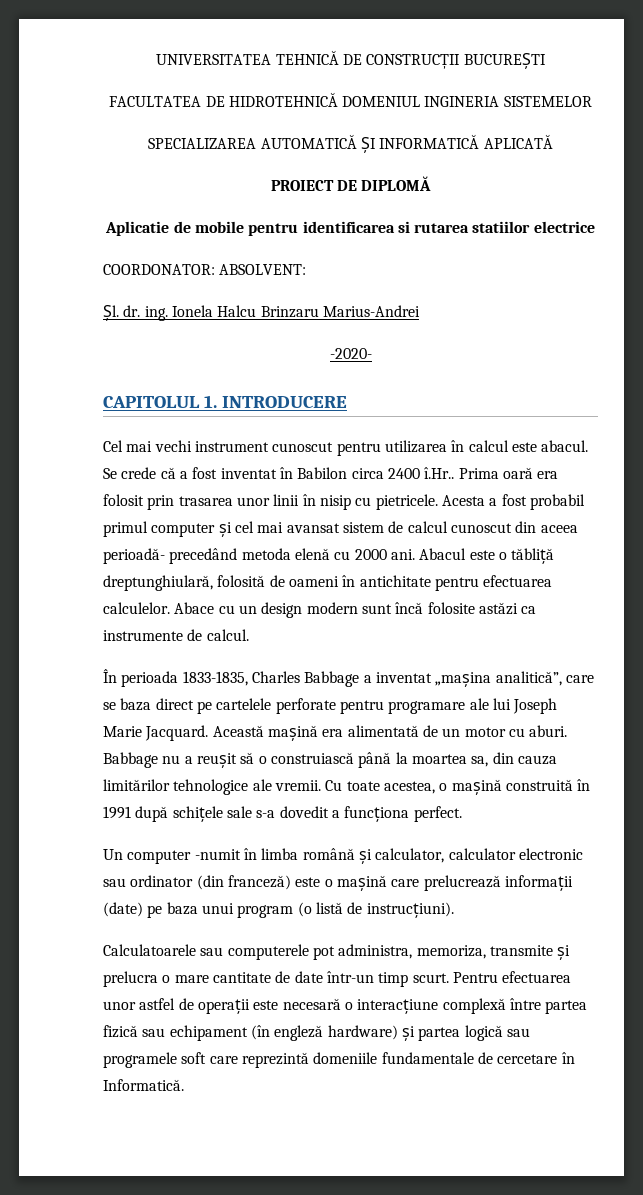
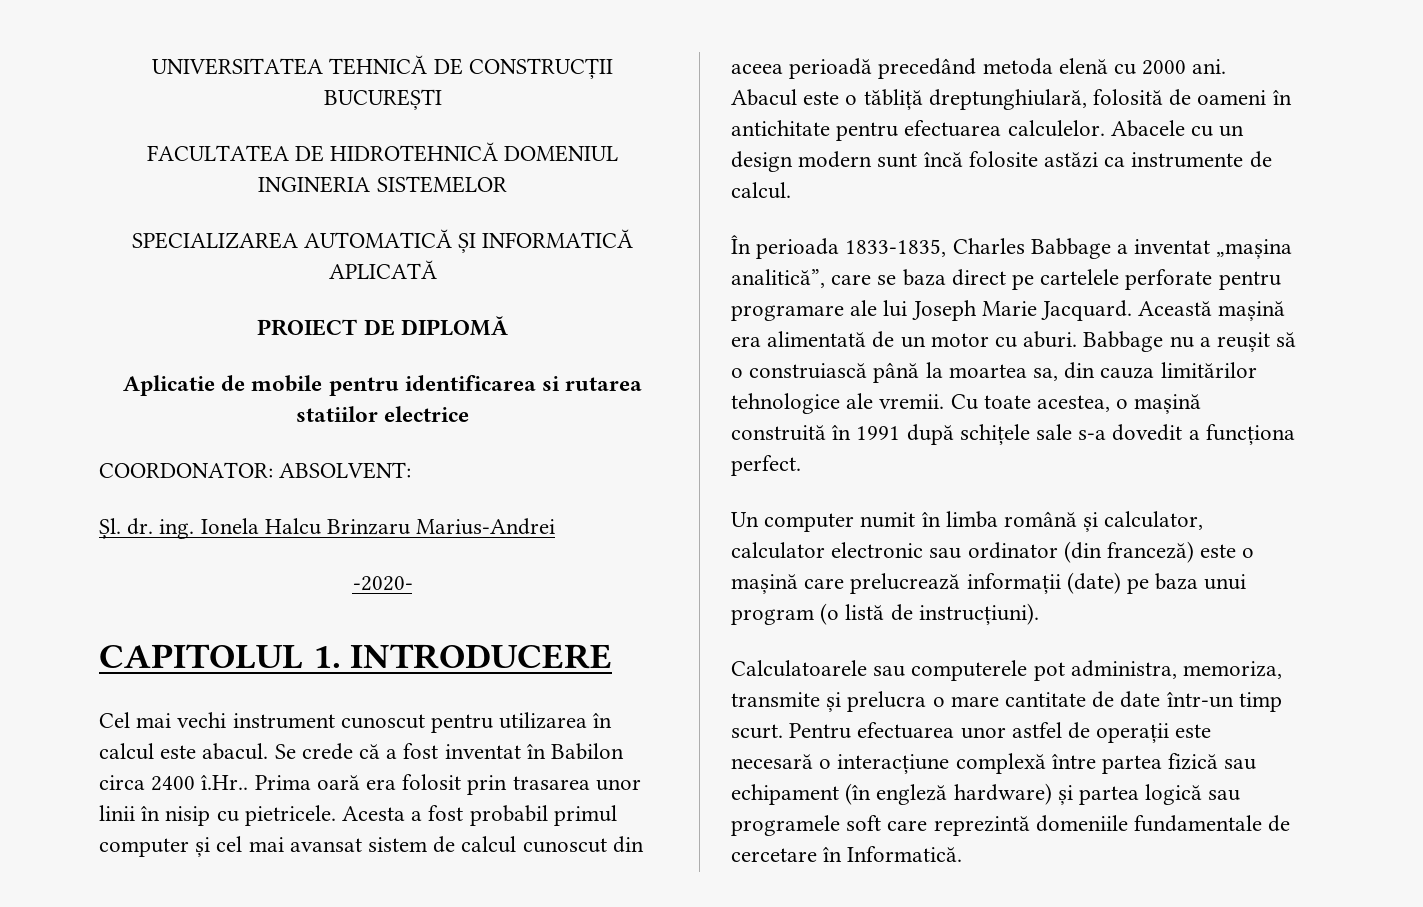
- Acesta a fost probabil primul computer și cel mai avansat sistem de calcul cunoscut din aceea perioadă- precedând metoda elenă cu 2000 ani.
+ Acesta a fost probabil primul computer și cel mai avansat sistem de calcul cunoscut din aceea perioadă precedând metoda elenă cu 2000 ani.
- Abace cu un design modern sunt încă folosite astăzi ca instrumente de calcul.
+ Abacele cu un design modern sunt încă folosite astăzi ca instrumente de calcul.
- Un computer -numit în limba română și calculator, calculator electronic sau ordinator (din franceză) este o mașină care prelucrează informații (date) pe baza unui program (o listă de instrucțiuni).
+ Un computer numit în limba română și calculator, calculator electronic sau ordinator (din franceză) este o mașină care prelucrează informații (date) pe baza unui program (o listă de instrucțiuni).

